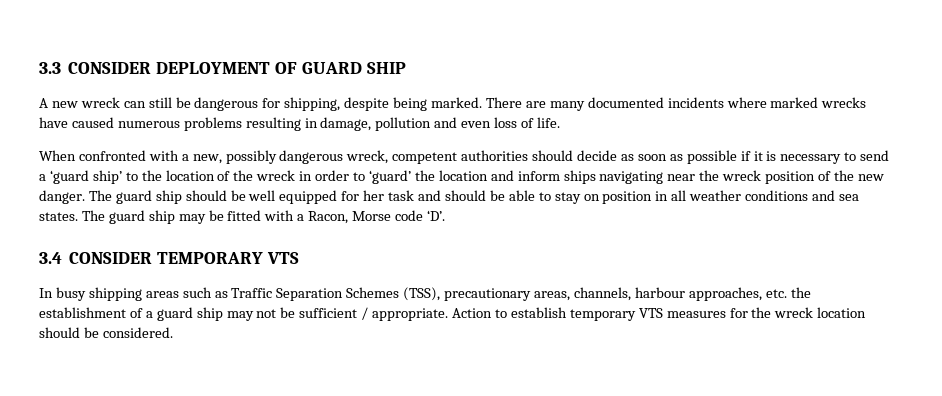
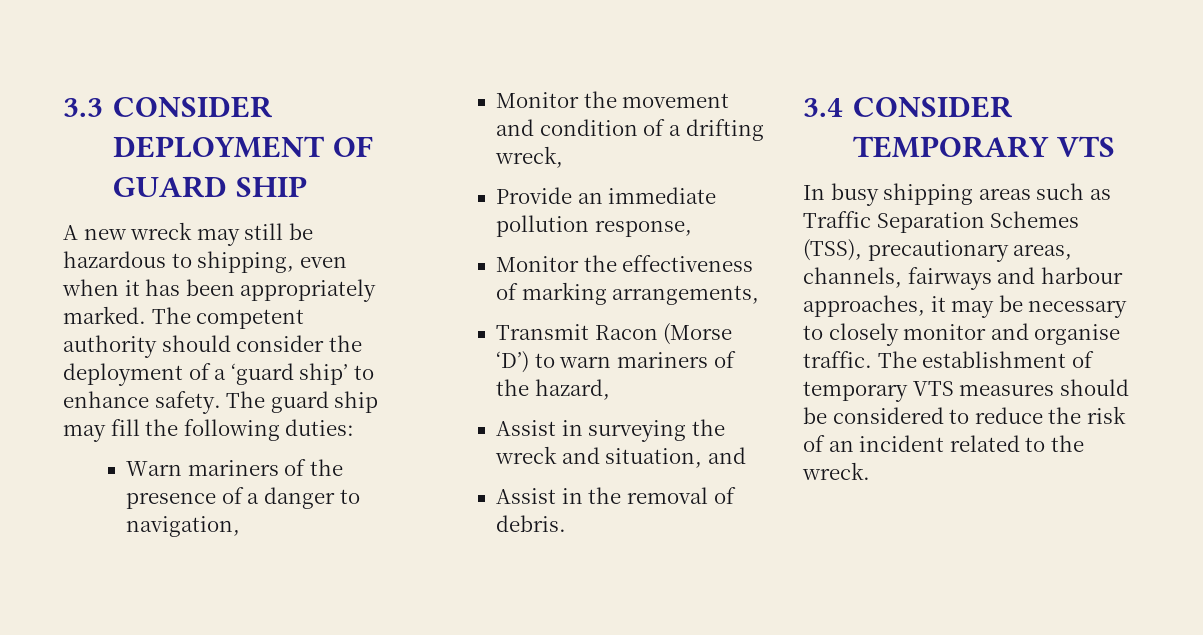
- A new wreck can still be dangerous for shipping, despite being marked. There are many documented incidents where marked wrecks have caused numerous problems resulting in damage, pollution and even loss of life.
- When confronted with a new, possibly dangerous wreck, competent authorities should decide as soon as possible if it is necessary to send a ‘guard ship’ to the location of the wreck in order to ‘guard’ the location and inform ships navigating near the wreck position of the new danger. The guard ship should be well equipped for her task and should be able to stay on position in all weather conditions and sea states. The guard ship may be fitted with a Racon, Morse code ‘D’.
+ A new wreck may still be hazardous to shipping, even when it has been appropriately marked. The competent authority should consider the deployment of a ‘guard ship’ to enhance safety. The guard ship may fill the following duties:
+ Warn mariners of the presence of a danger to navigation,
+ Monitor the movement and condition of a drifting wreck,
+ Provide an immediate pollution response,
+ Monitor the effectiveness of marking arrangements,
+ Transmit Racon (Morse ‘D’) to warn mariners of the hazard,
+ Assist in surveying the wreck and situation, and
+ Assist in the removal of debris.
- In busy shipping areas such as Traffic Separation Schemes (TSS), precautionary areas, channels, harbour approaches, etc. the establishment of a guard ship may not be sufficient / appropriate. Action to establish temporary VTS measures for the wreck location should be considered.
+ In busy shipping areas such as Traffic Separation Schemes (TSS), precautionary areas, channels, fairways and harbour approaches, it may be necessary to closely monitor and organise traffic. The establishment of temporary VTS measures should be considered to reduce the risk of an incident related to the wreck.

